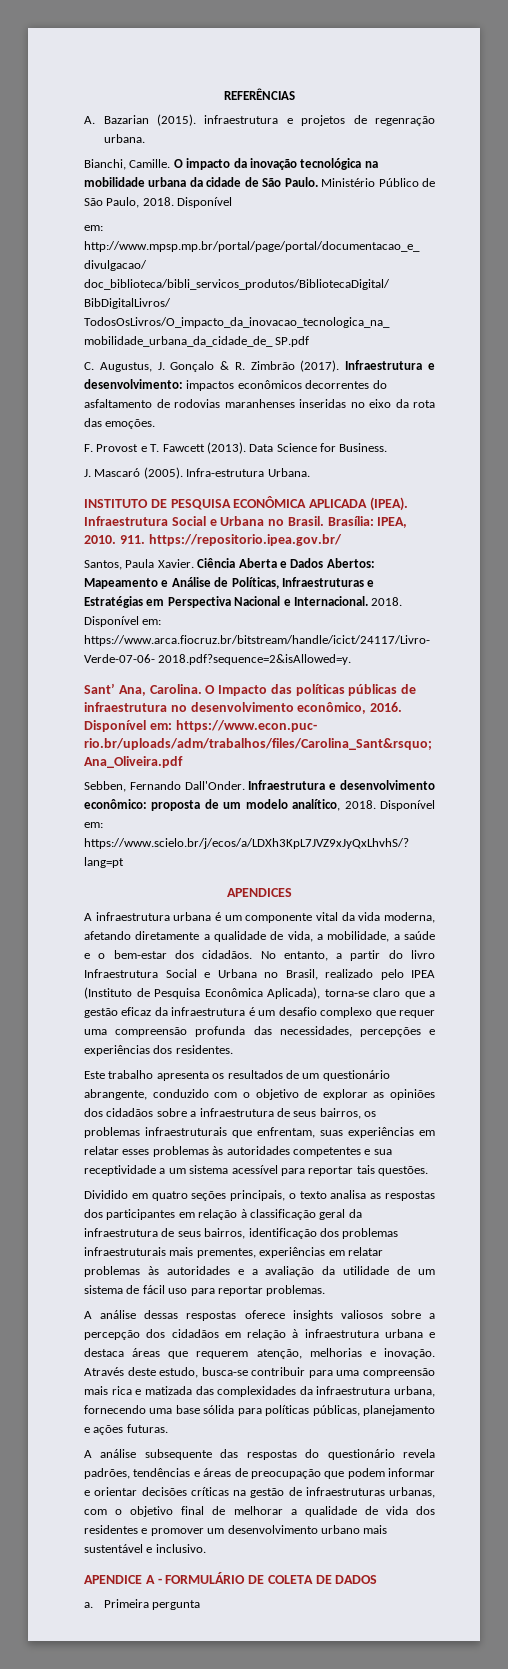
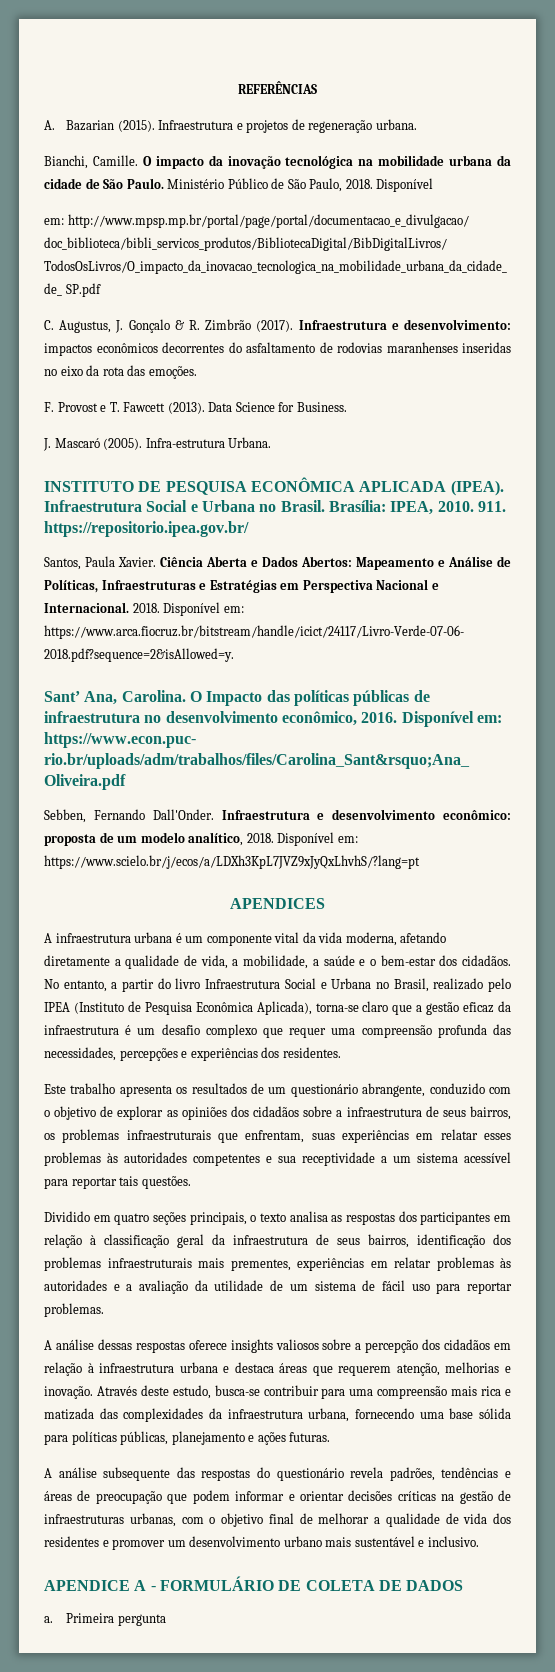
- A. Bazarian (2015). infraestrutura e projetos de regenração urbana.
+ A. Bazarian (2015). Infraestrutura e projetos de regeneração urbana.

